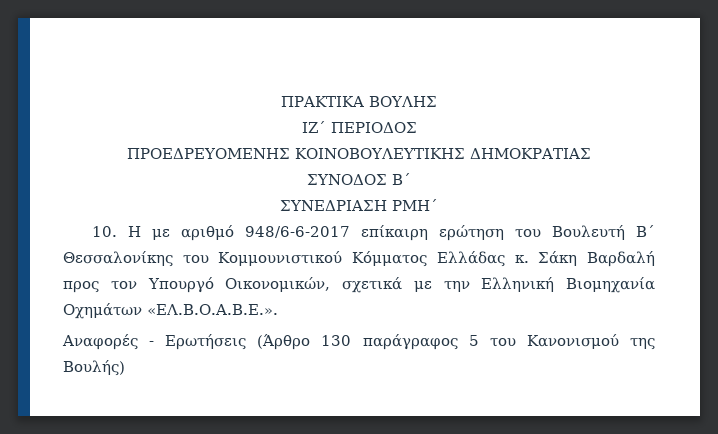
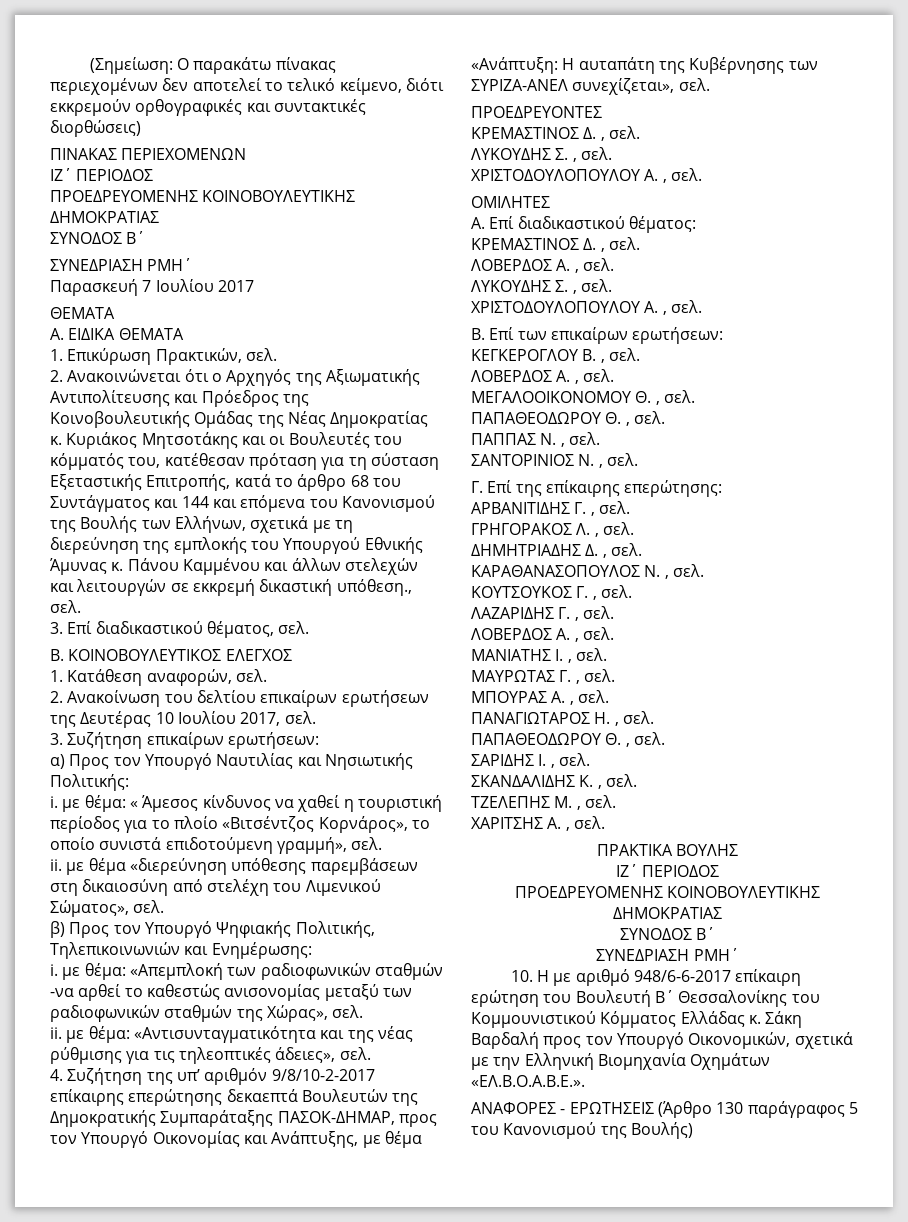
+ (Σημείωση: Ο παρακάτω πίνακας περιεχομένων δεν αποτελεί το τελικό κείμενο, διότι εκκρεμούν ορθογραφικές και συντακτικές διορθώσεις)
+ ΠΙΝΑΚΑΣ ΠΕΡΙΕΧΟΜΕΝΩΝ
+ ΙΖ΄ ΠΕΡΙΟΔΟΣ
+ ΠΡΟΕΔΡΕΥΟΜΕΝΗΣ ΚΟΙΝΟΒΟΥΛΕΥΤΙΚΗΣ ΔΗΜΟΚΡΑΤΙΑΣ
+ ΣΥΝΟΔΟΣ Β΄
+ ΣΥΝΕΔΡΙΑΣΗ ΡΜΗ΄
+ Παρασκευή 7 Ιουλίου 2017
+ ΘΕΜΑΤΑ
+ Α. ΕΙΔΙΚΑ ΘΕΜΑΤΑ
+ 1. Επικύρωση Πρακτικών, σελ.
+ 2. Ανακοινώνεται ότι ο Αρχηγός της Αξιωματικής Αντιπολίτευσης και Πρόεδρος της Κοινοβουλευτικής Ομάδας της Νέας Δημοκρατίας κ. Κυριάκος Μητσοτάκης και οι Βουλευτές του κόμματός του, κατέθεσαν πρόταση για τη σύσταση Εξεταστικής Επιτροπής, κατά το άρθρο 68 του Συντάγματος και 144 και επόμενα του Κανονισμού της Βουλής των Ελλήνων, σχετικά με τη διερεύνηση της εμπλοκής του Υπουργού Εθνικής Άμυνας κ. Πάνου Καμμένου και άλλων στελεχών και λειτουργών σε εκκρεμή δικαστική υπόθεση., σελ.
+ 3. Επί διαδικαστικού θέματος, σελ.
+ Β. ΚΟΙΝΟΒΟΥΛΕΥΤΙΚΟΣ ΕΛΕΓΧΟΣ
+ 1. Κατάθεση αναφορών, σελ.
+ 2. Ανακοίνωση του δελτίου επικαίρων ερωτήσεων της Δευτέρας 10 Ιουλίου 2017, σελ.
+ 3. Συζήτηση επικαίρων ερωτήσεων:
+ α) Προς τον Υπουργό Ναυτιλίας και Νησιωτικής Πολιτικής:
+ i. με θέμα: « Άμεσος κίνδυνος να χαθεί η τουριστική περίοδος για το πλοίο «Βιτσέντζος Κορνάρος», το οποίο συνιστά επιδοτούμενη γραμμή», σελ.
+ ii. με θέμα «διερεύνηση υπόθεσης παρεμβάσεων στη δικαιοσύνη από στελέχη του Λιμενικού Σώματος», σελ.
+ β) Προς τον Υπουργό Ψηφιακής Πολιτικής, Τηλεπικοινωνιών και Ενημέρωσης:
+ i. με θέμα: «Απεμπλοκή των ραδιοφωνικών σταθμών -να αρθεί το καθεστώς ανισονομίας μεταξύ των ραδιοφωνικών σταθμών της Χώρας», σελ.
+ ii. με θέμα: «Αντισυνταγματικότητα και της νέας ρύθμισης για τις τηλεοπτικές άδειες», σελ.
+ 4. Συζήτηση της υπ’ αριθμόν 9/8/10-2-2017 επίκαιρης επερώτησης δεκαεπτά Βουλευτών της Δημοκρατικής Συμπαράταξης ΠΑΣΟΚ-ΔΗΜΑΡ, προς τον Υπουργό Οικονομίας και Ανάπτυξης, με θέμα «Ανάπτυξη: Η αυταπάτη της Κυβέρνησης των ΣΥΡΙΖΑ-ΑΝΕΛ συνεχίζεται», σελ.
+ ΠΡΟΕΔΡΕΥΟΝΤΕΣ
+ ΚΡΕΜΑΣΤΙΝΟΣ Δ. , σελ.
+ ΛΥΚΟΥΔΗΣ Σ. , σελ.
+ ΧΡΙΣΤΟΔΟΥΛΟΠΟΥΛΟΥ Α. , σελ.
+ ΟΜΙΛΗΤΕΣ
+ Α. Επί διαδικαστικού θέματος:
+ ΚΡΕΜΑΣΤΙΝΟΣ Δ. , σελ.
+ ΛΟΒΕΡΔΟΣ Α. , σελ.
+ ΛΥΚΟΥΔΗΣ Σ. , σελ.
+ ΧΡΙΣΤΟΔΟΥΛΟΠΟΥΛΟΥ Α. , σελ.
+ Β. Επί των επικαίρων ερωτήσεων:
+ ΚΕΓΚΕΡΟΓΛΟΥ Β. , σελ.
+ ΛΟΒΕΡΔΟΣ Α. , σελ.
+ ΜΕΓΑΛΟΟΙΚΟΝΟΜΟΥ Θ. , σελ.
+ ΠΑΠΑΘΕΟΔΩΡΟΥ Θ. , σελ.
+ ΠΑΠΠΑΣ Ν. , σελ.
+ ΣΑΝΤΟΡΙΝΙΟΣ Ν. , σελ.
+ Γ. Επί της επίκαιρης επερώτησης:
+ ΑΡΒΑΝΙΤΙΔΗΣ Γ. , σελ.
+ ΓΡΗΓΟΡΑΚΟΣ Λ. , σελ.
+ ΔΗΜΗΤΡΙΑΔΗΣ Δ. , σελ.
+ ΚΑΡΑΘΑΝΑΣΟΠΟΥΛΟΣ Ν. , σελ.
+ ΚΟΥΤΣΟΥΚΟΣ Γ. , σελ.
+ ΛΑΖΑΡΙΔΗΣ Γ. , σελ.
+ ΛΟΒΕΡΔΟΣ Α. , σελ.
+ ΜΑΝΙΑΤΗΣ Ι. , σελ.
+ ΜΑΥΡΩΤΑΣ Γ. , σελ.
+ ΜΠΟΥΡΑΣ Α. , σελ.
+ ΠΑΝΑΓΙΩΤΑΡΟΣ Η. , σελ.
+ ΠΑΠΑΘΕΟΔΩΡΟΥ Θ. , σελ.
+ ΣΑΡΙΔΗΣ Ι. , σελ.
+ ΣΚΑΝΔΑΛΙΔΗΣ Κ. , σελ.
+ ΤΖΕΛΕΠΗΣ Μ. , σελ.
+ ΧΑΡΙΤΣΗΣ Α. , σελ.
- Αναφορές - Ερωτήσεις (Άρθρο 130 παράγραφος 5 του Κανονισμού της Βουλής)
+ ΑΝΑΦΟΡΕΣ - ΕΡΩΤΗΣΕΙΣ (Άρθρο 130 παράγραφος 5 του Κανονισμού της Βουλής)

